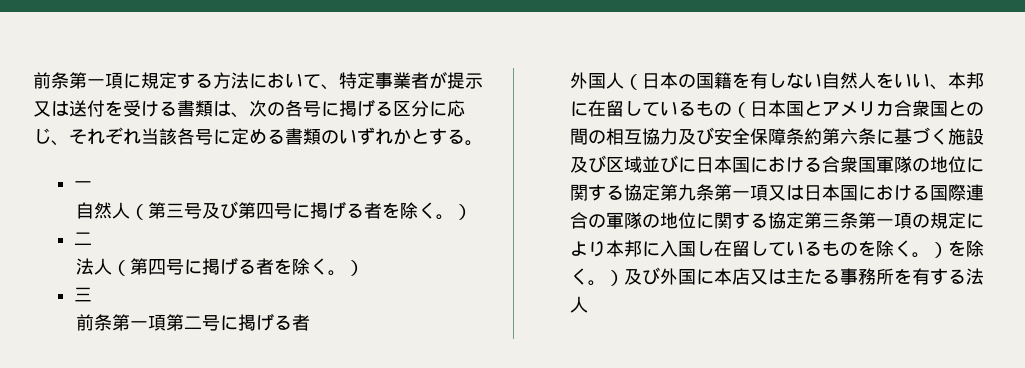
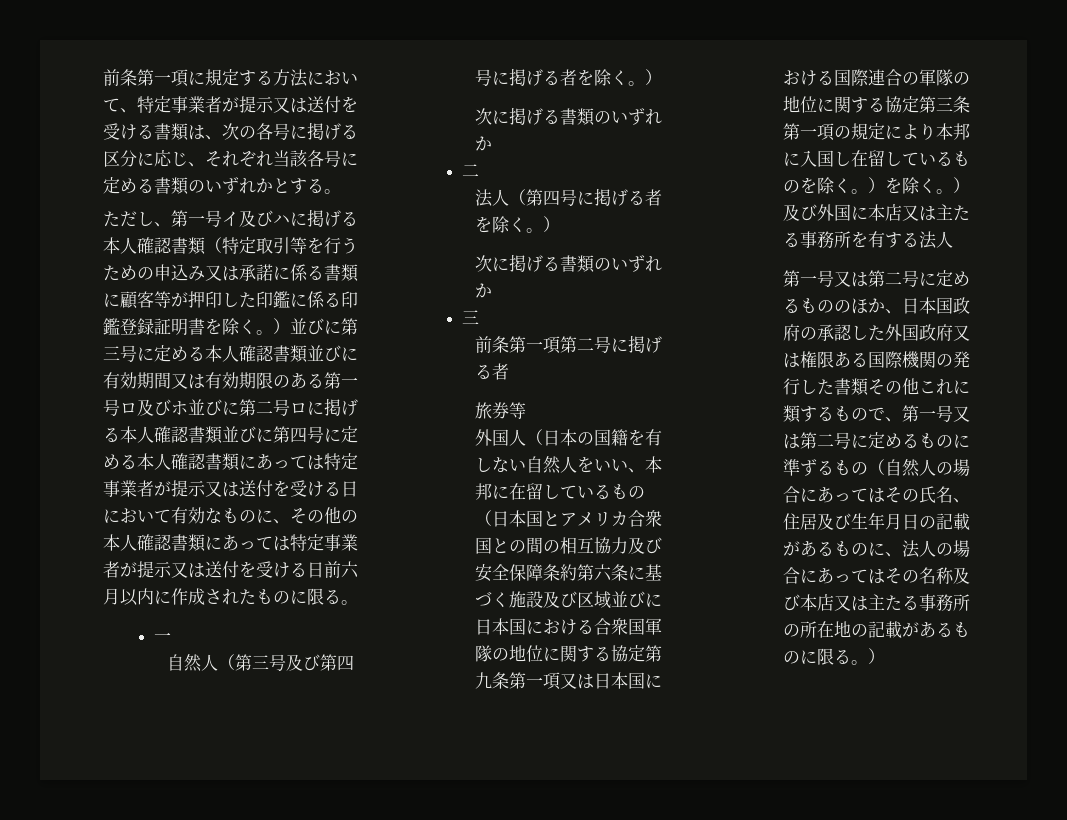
+ ただし、第一号イ及びハに掲げる本人確認書類（特定取引等を行うための申込み又は承諾に係る書類に顧客等が押印した印鑑に係る印鑑登録証明書を除く。）並びに第三号に定める本人確認書類並びに有効期間又は有効期限のある第一号ロ及びホ並びに第二号ロに掲げる本人確認書類並びに第四号に定める本人確認書類にあっては特定事業者が提示又は送付を受ける日において有効なものに、その他の本人確認書類にあっては特定事業者が提示又は送付を受ける日前六月以内に作成されたものに限る。
  自然人（第三号及び第四号に掲げる者を除く。）
+ 次に掲げる書類のいずれか
  法人（第四号に掲げる者を除く。）
+ 次に掲げる書類のいずれか
+ 旅券等
+ 第一号又は第二号に定めるもののほか、日本国政府の承認した外国政府又は権限ある国際機関の発行した書類その他これに類するもので、第一号又は第二号に定めるものに準ずるもの（自然人の場合にあってはその氏名、住居及び生年月日の記載があるものに、法人の場合にあってはその名称及び本店又は主たる事務所の所在地の記載があるものに限る。）

